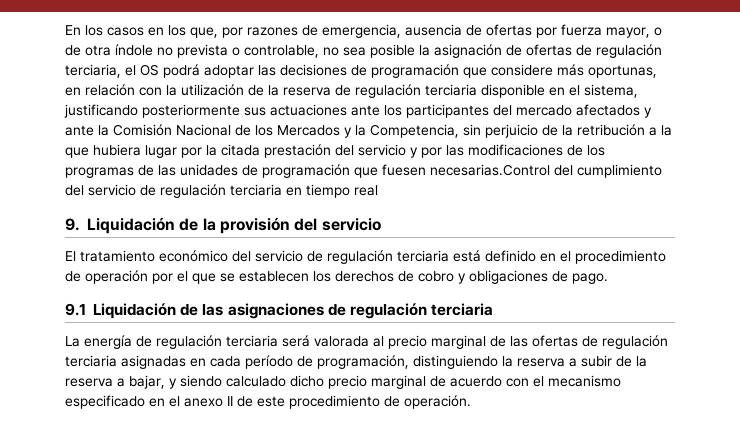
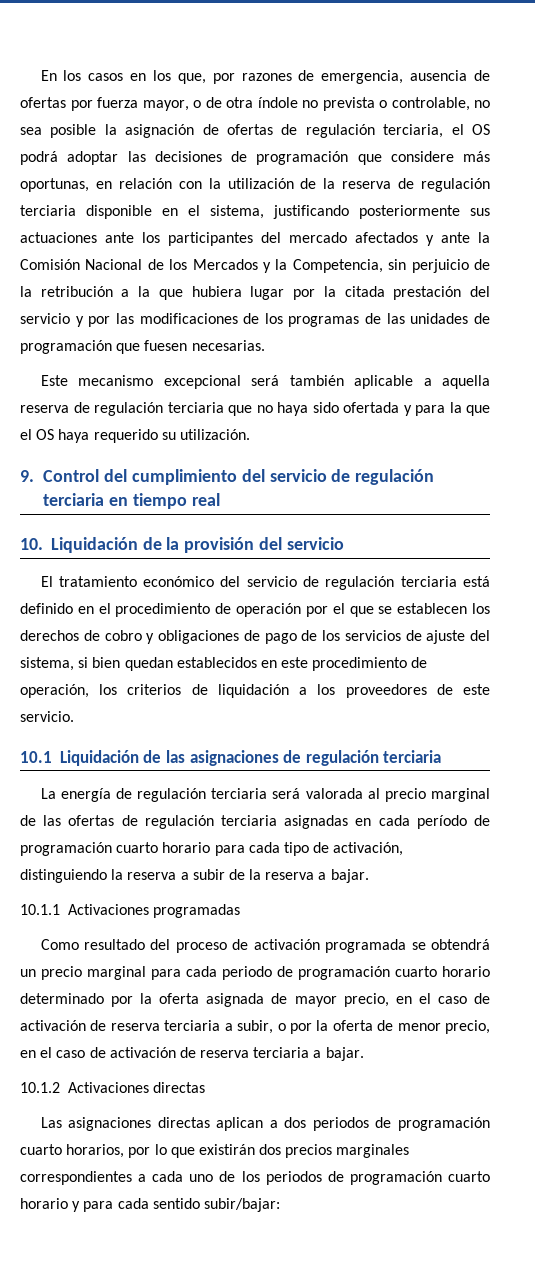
- En los casos en los que, por razones de emergencia, ausencia de ofertas por fuerza mayor, o de otra índole no prevista o controlable, no sea posible la asignación de ofertas de regulación terciaria, el OS podrá adoptar las decisiones de programación que considere más oportunas, en relación con la utilización de la reserva de regulación terciaria disponible en el sistema, justificando posteriormente sus actuaciones ante los participantes del mercado afectados y ante la Comisión Nacional de los Mercados y la Competencia, sin perjuicio de la retribución a la que hubiera lugar por la citada prestación del servicio y por las modificaciones de los programas de las unidades de programación que fuesen necesarias.Control del cumplimiento del servicio de regulación terciaria en tiempo real
+ En los casos en los que, por razones de emergencia, ausencia de ofertas por fuerza mayor, o de otra índole no prevista o controlable, no sea posible la asignación de ofertas de regulación terciaria, el OS podrá adoptar las decisiones de programación que considere más oportunas, en relación con la utilización de la reserva de regulación terciaria disponible en el sistema, justificando posteriormente sus actuaciones ante los participantes del mercado afectados y ante la Comisión Nacional de los Mercados y la Competencia, sin perjuicio de la retribución a la que hubiera lugar por la citada prestación del servicio y por las modificaciones de los programas de las unidades de programación que fuesen necesarias.
+ Este mecanismo excepcional será también aplicable a aquella reserva de regulación terciaria que no haya sido ofertada y para la que el OS haya requerido su utilización.
+ 9. Control del cumplimiento del servicio de regulación terciaria en tiempo real
- 9. Liquidación de la provisión del servicio
+ 10. Liquidación de la provisión del servicio
- El tratamiento económico del servicio de regulación terciaria está definido en el procedimiento de operación por el que se establecen los derechos de cobro y obligaciones de pago.
- 9.1 Liquidación de las asignaciones de regulación terciaria
+ El tratamiento económico del servicio de regulación terciaria está definido en el procedimiento de operación por el que se establecen los derechos de cobro y obligaciones de pago de los servicios de ajuste del sistema, si bien quedan establecidos en este procedimiento de operación, los criterios de liquidación a los proveedores de este servicio.
+ 10.1 Liquidación de las asignaciones de regulación terciaria
- La energía de regulación terciaria será valorada al precio marginal de las ofertas de regulación terciaria asignadas en cada período de programación, distinguiendo la reserva a subir de la reserva a bajar, y siendo calculado dicho precio marginal de acuerdo con el mecanismo especificado en el anexo II de este procedimiento de operación.
+ La energía de regulación terciaria será valorada al precio marginal de las ofertas de regulación terciaria asignadas en cada período de programación cuarto horario para cada tipo de activación, distinguiendo la reserva a subir de la reserva a bajar.
+ 10.1.1 Activaciones programadas
+ Como resultado del proceso de activación programada se obtendrá un precio marginal para cada periodo de programación cuarto horario determinado por la oferta asignada de mayor precio, en el caso de activación de reserva terciaria a subir, o por la oferta de menor precio, en el caso de activación de reserva terciaria a bajar.
+ 10.1.2 Activaciones directas
+ Las asignaciones directas aplican a dos periodos de programación cuarto horarios, por lo que existirán dos precios marginales correspondientes a cada uno de los periodos de programación cuarto horario y para cada sentido subir/bajar:

